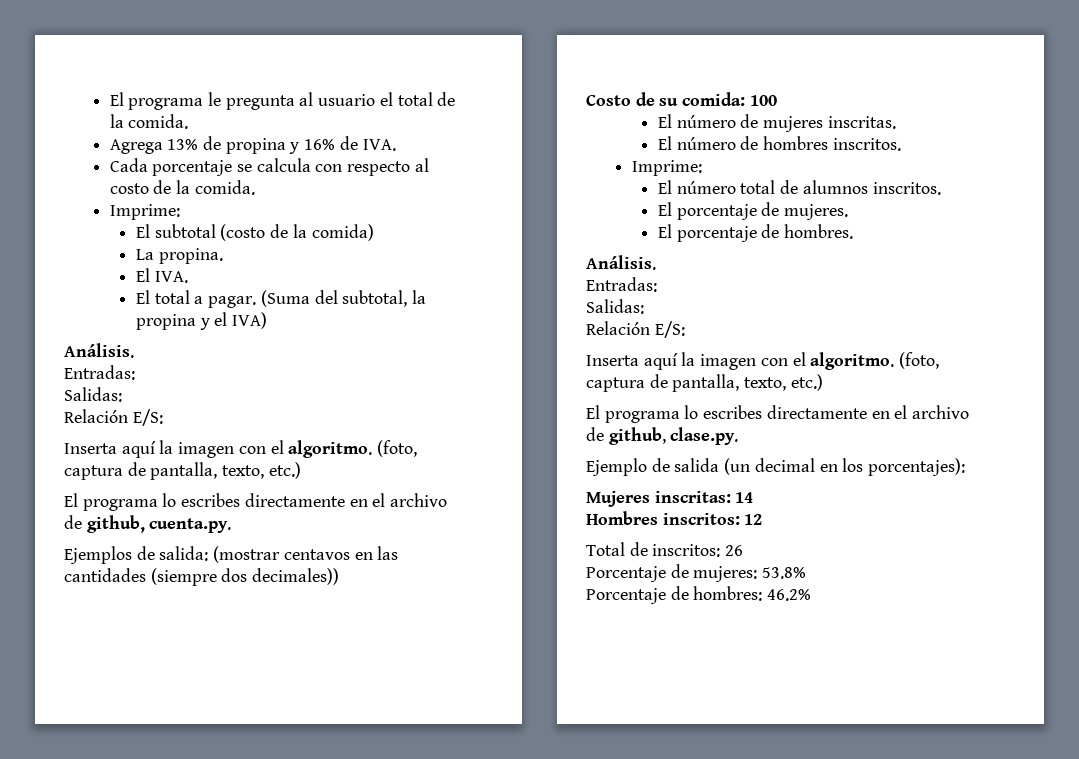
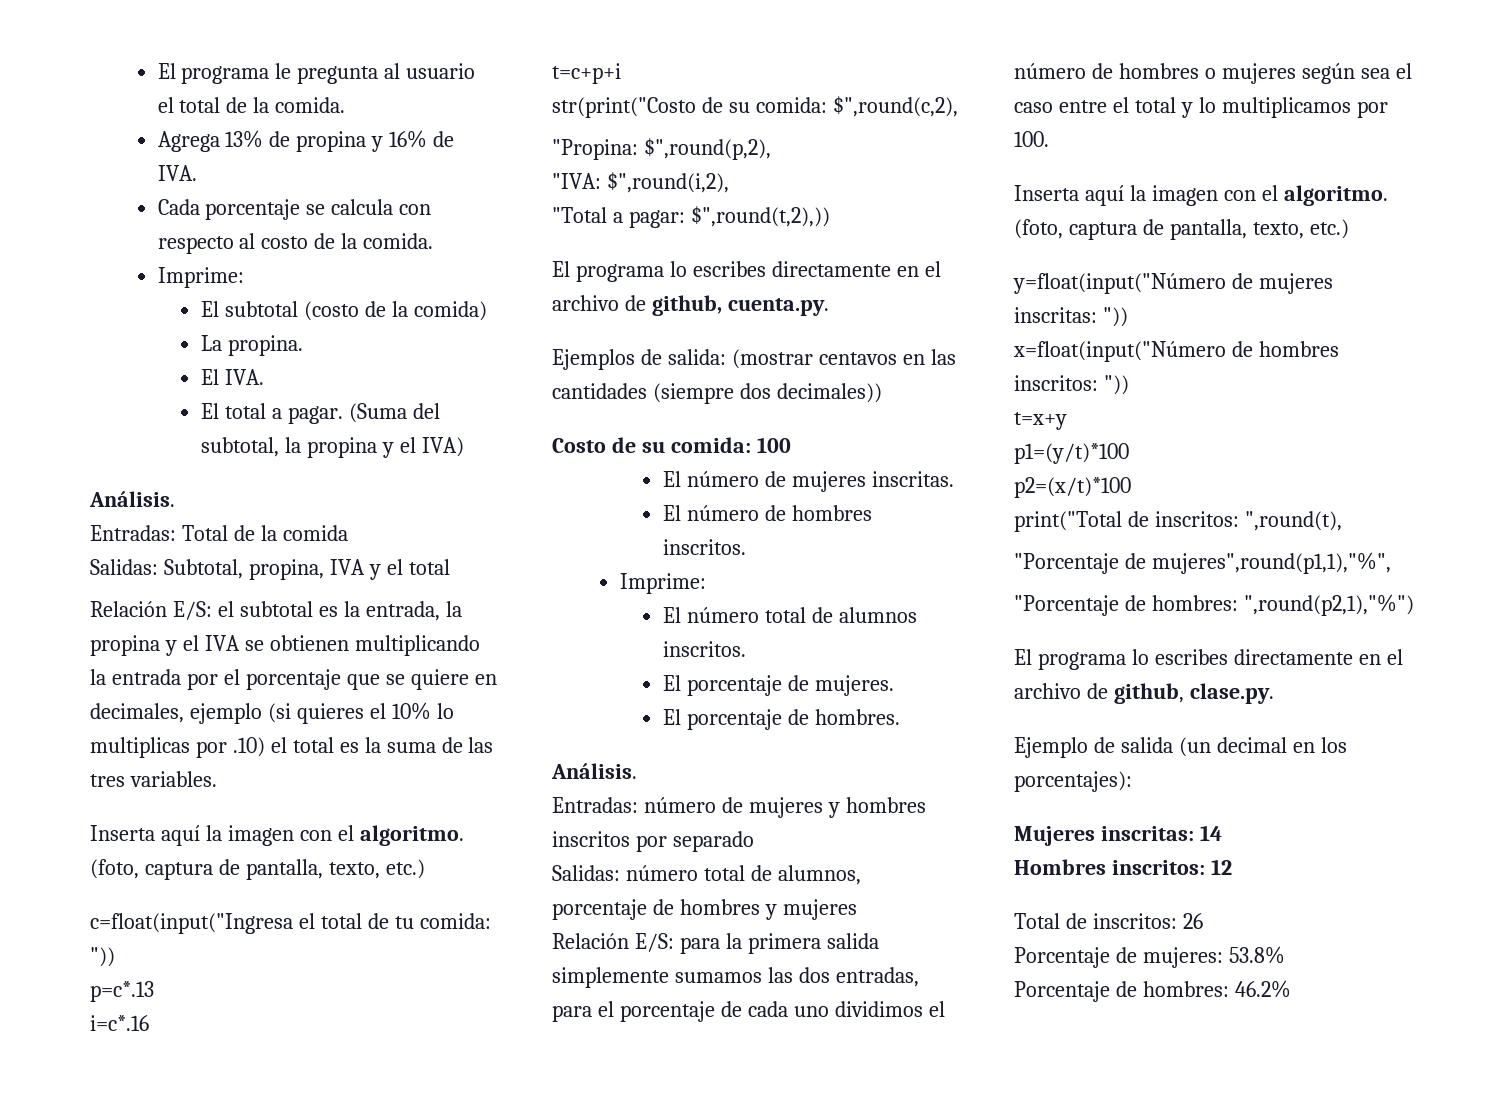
  (Suma del subtotal, la propina y el IVA)
  Análisis.
- Entradas:
- Salidas:
- Relación E/S:
+ Entradas: Total de la comida
+ Salidas: Subtotal, propina, IVA y el total
+ Relación E/S: el subtotal es la entrada, la propina y el IVA se obtienen multiplicando la entrada por el porcentaje que se quiere en decimales, ejemplo (si quieres el 10% lo multiplicas por .10) el total es la suma de las tres variables.
+ c=float(input("Ingresa el total de tu comida: "))
+ p=c*.13
+ i=c*.16
+ t=c+p+i
+ str(print("Costo de su comida: $",round(c,2),
+ "Propina: $",round(p,2),
+ "IVA: $",round(i,2),
+ "Total a pagar: $",round(t,2),))
  El porcentaje de hombres.
  Análisis.
- Entradas:
- Salidas:
- Relación E/S:
+ Entradas: número de mujeres y hombres inscritos por separado
+ Salidas: número total de alumnos, porcentaje de hombres y mujeres
+ Relación E/S: para la primera salida simplemente sumamos las dos entradas, para el porcentaje de cada uno dividimos el número de hombres o mujeres según sea el caso entre el total y lo multiplicamos por 100.
+ y=float(input("Número de mujeres inscritas: "))
+ x=float(input("Número de hombres inscritos: "))
+ t=x+y
+ p1=(y/t)*100
+ p2=(x/t)*100
+ print("Total de inscritos: ",round(t),
+ "Porcentaje de mujeres",round(p1,1),"%",
+ "Porcentaje de hombres: ",round(p2,1),"%")

